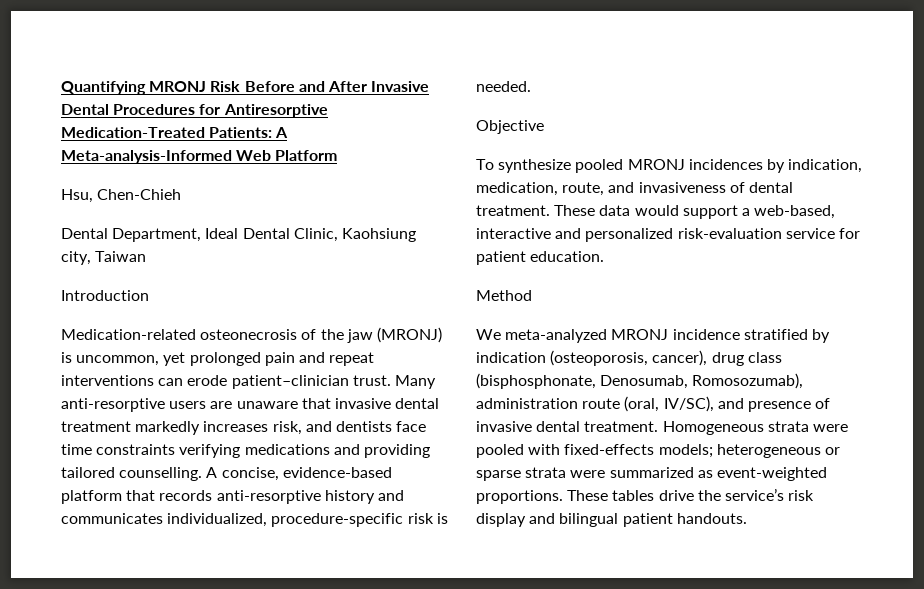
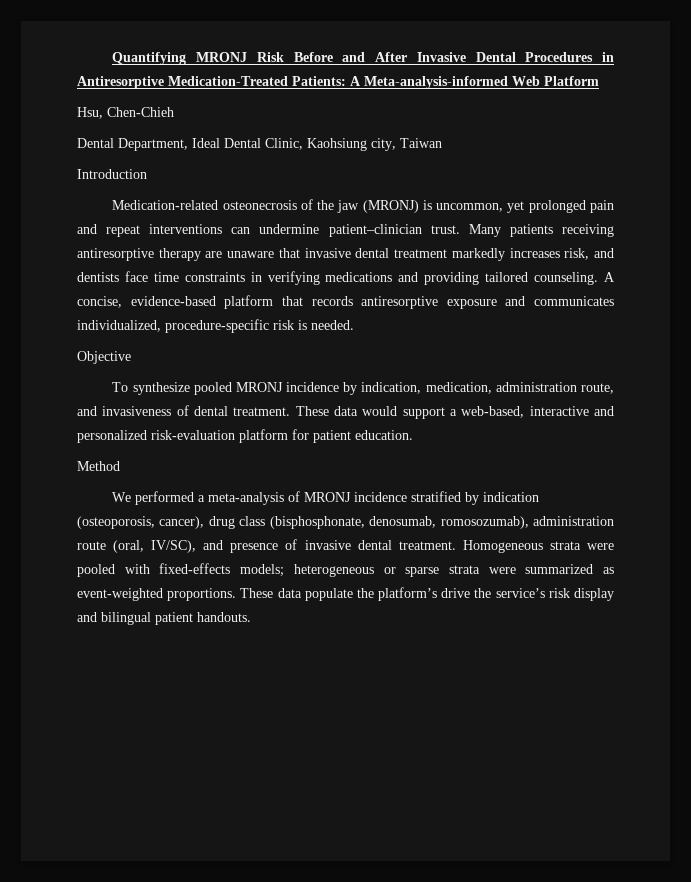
- Quantifying MRONJ Risk Before and After Invasive Dental Procedures for Antiresorptive Medication-Treated Patients: A Meta-analysis-Informed Web Platform
+ Quantifying MRONJ Risk Before and After Invasive Dental Procedures in Antiresorptive Medication-Treated Patients: A Meta-analysis-informed Web Platform
- Medication-related osteonecrosis of the jaw (MRONJ) is uncommon, yet prolonged pain and repeat interventions can erode patient–clinician trust.
+ Medication-related osteonecrosis of the jaw (MRONJ) is uncommon, yet prolonged pain and repeat interventions can undermine patient–clinician trust.
- Many anti-resorptive users are unaware that invasive dental treatment markedly increases risk, and dentists face time constraints verifying medications and providing tailored counselling.
+ Many patients receiving antiresorptive therapy are unaware that invasive dental treatment markedly increases risk, and dentists face time constraints in verifying medications and providing tailored counseling.
- A concise, evidence-based platform that records anti-resorptive history and communicates individualized, procedure-specific risk is needed.
+ A concise, evidence-based platform that records antiresorptive exposure and communicates individualized, procedure-specific risk is needed.
- To synthesize pooled MRONJ incidences by indication, medication, route, and invasiveness of dental treatment.
+ To synthesize pooled MRONJ incidence by indication, medication, administration route, and invasiveness of dental treatment.
- These data would support a web-based, interactive and personalized risk-evaluation service for patient education.
+ These data would support a web-based, interactive and personalized risk-evaluation platform for patient education.
- We meta-analyzed MRONJ incidence stratified by indication (osteoporosis, cancer), drug class (bisphosphonate, Denosumab, Romosozumab), administration route (oral, IV/SC), and presence of invasive dental treatment.
+ We performed a meta-analysis of MRONJ incidence stratified by indication (osteoporosis, cancer), drug class (bisphosphonate, denosumab, romosozumab), administration route (oral, IV/SC), and presence of invasive dental treatment.
- These tables drive the service’s risk display and bilingual patient handouts.
+ These data populate the platform’s drive the service’s risk display and bilingual patient handouts.

